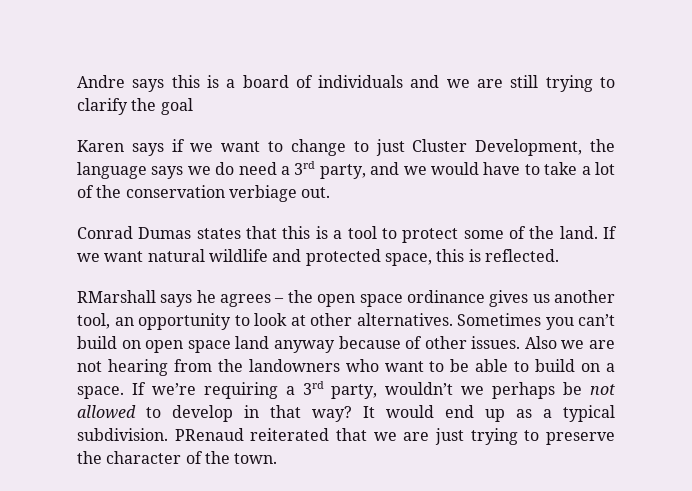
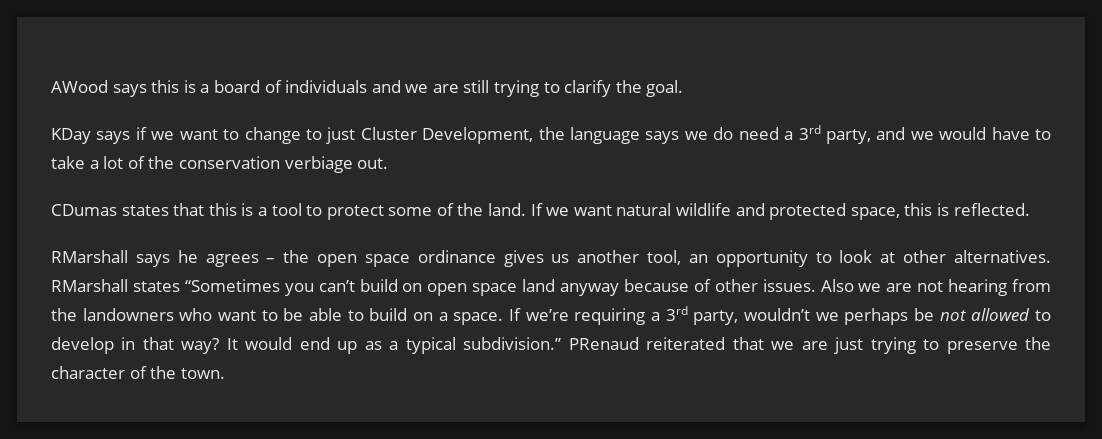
- Andre says this is a board of individuals and we are still trying to clarify the goal
- Karen says if we want to change to just Cluster Development, the language says we do need a 3rd party, and we would have to take a lot of the conservation verbiage out.
+ AWood says this is a board of individuals and we are still trying to clarify the goal.
+ KDay says if we want to change to just Cluster Development, the language says we do need a 3rd party, and we would have to take a lot of the conservation verbiage out.
- Conrad Dumas states that this is a tool to protect some of the land.
+ CDumas states that this is a tool to protect some of the land.
- Sometimes you can’t build on open space land anyway because of other issues.
+ RMarshall states “Sometimes you can’t build on open space land anyway because of other issues.
- It would end up as a typical subdivision.
+ It would end up as a typical subdivision.”

